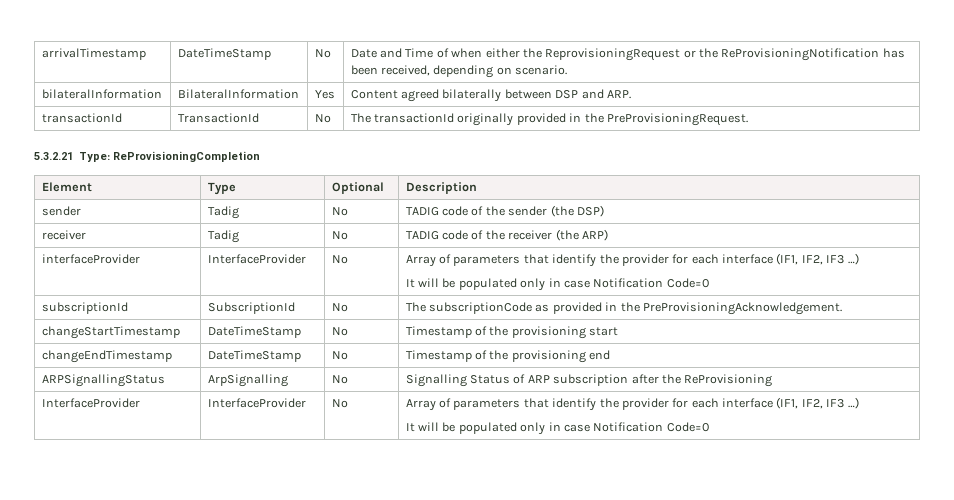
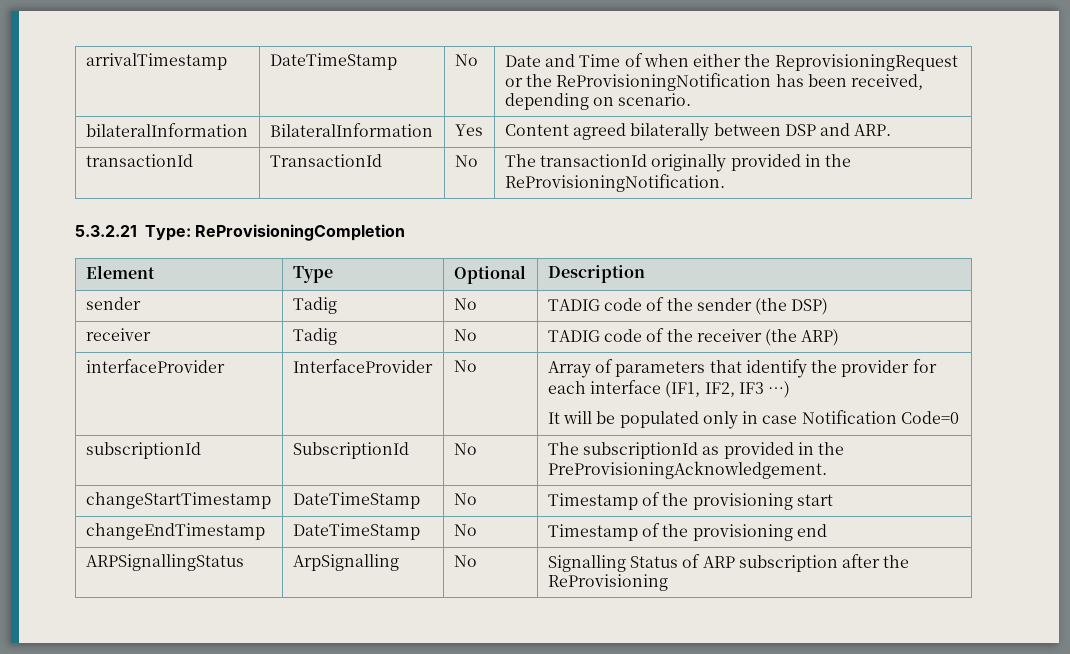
- transactionId | TransactionId | No | The transactionId originally provided in the PreProvisioningRequest.
+ transactionId | TransactionId | No | The transactionId originally provided in the ReProvisioningNotification.
- subscriptionId | SubscriptionId | No | The subscriptionCode as provided in the PreProvisioningAcknowledgement.
+ subscriptionId | SubscriptionId | No | The subscriptionId as provided in the PreProvisioningAcknowledgement.
- InterfaceProvider | InterfaceProvider | No | Array of parameters that identify the provider for each interface (IF1, IF2, IF3 …)
- It will be populated only in case Notification Code=0

